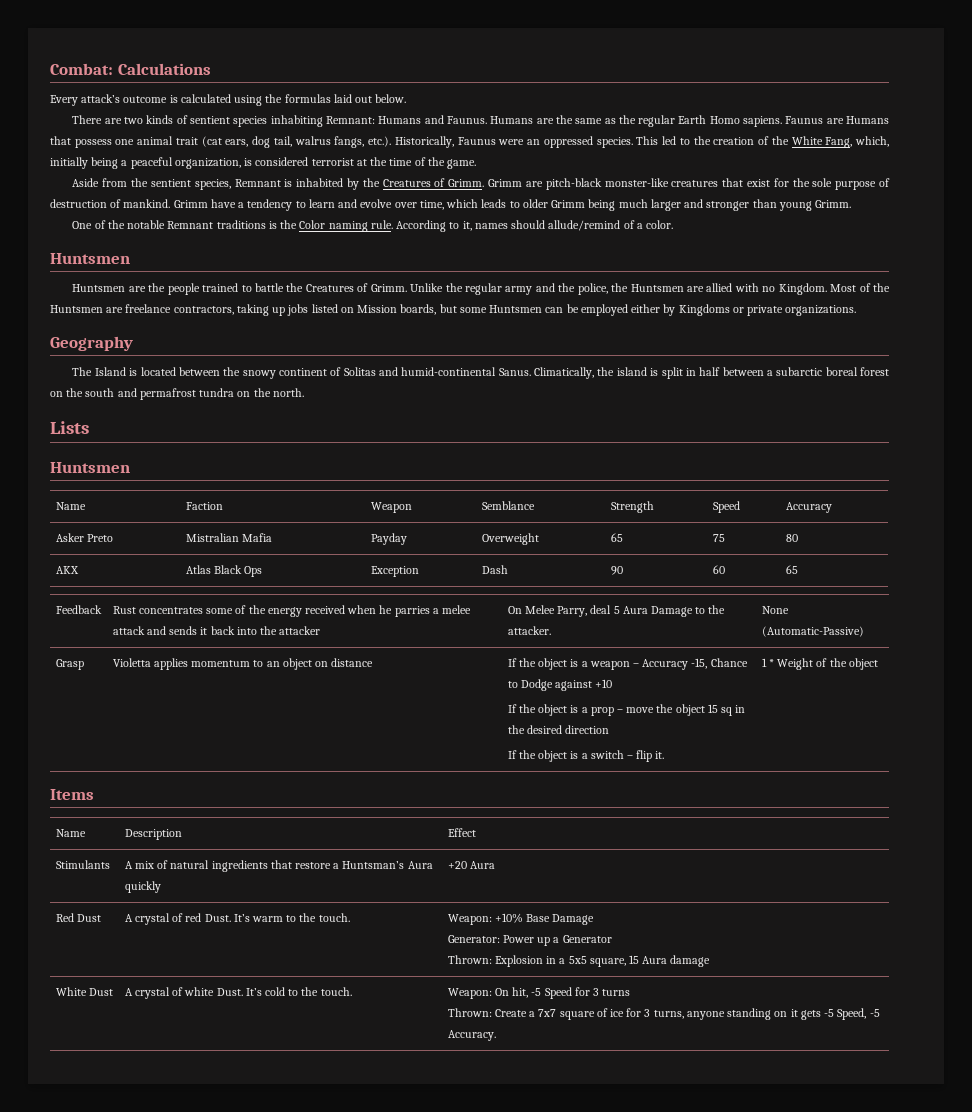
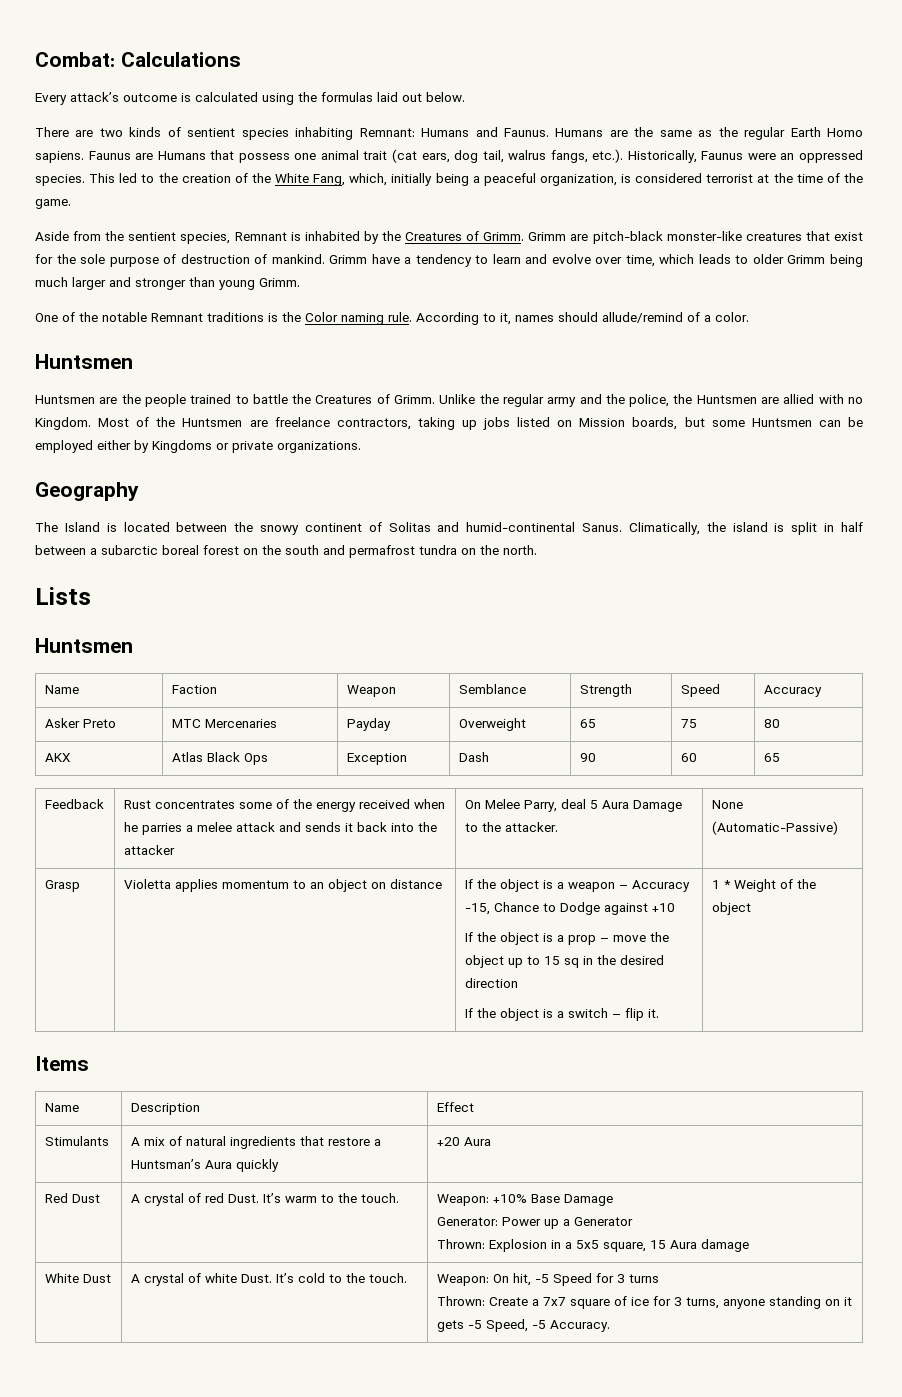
- Asker Preto | Mistralian Mafia | Payday | Overweight | 65 | 75 | 80
+ Asker Preto | MTC Mercenaries | Payday | Overweight | 65 | 75 | 80
- If the object is a prop – move the object 15 sq in the desired direction
+ If the object is a prop – move the object up to 15 sq in the desired direction

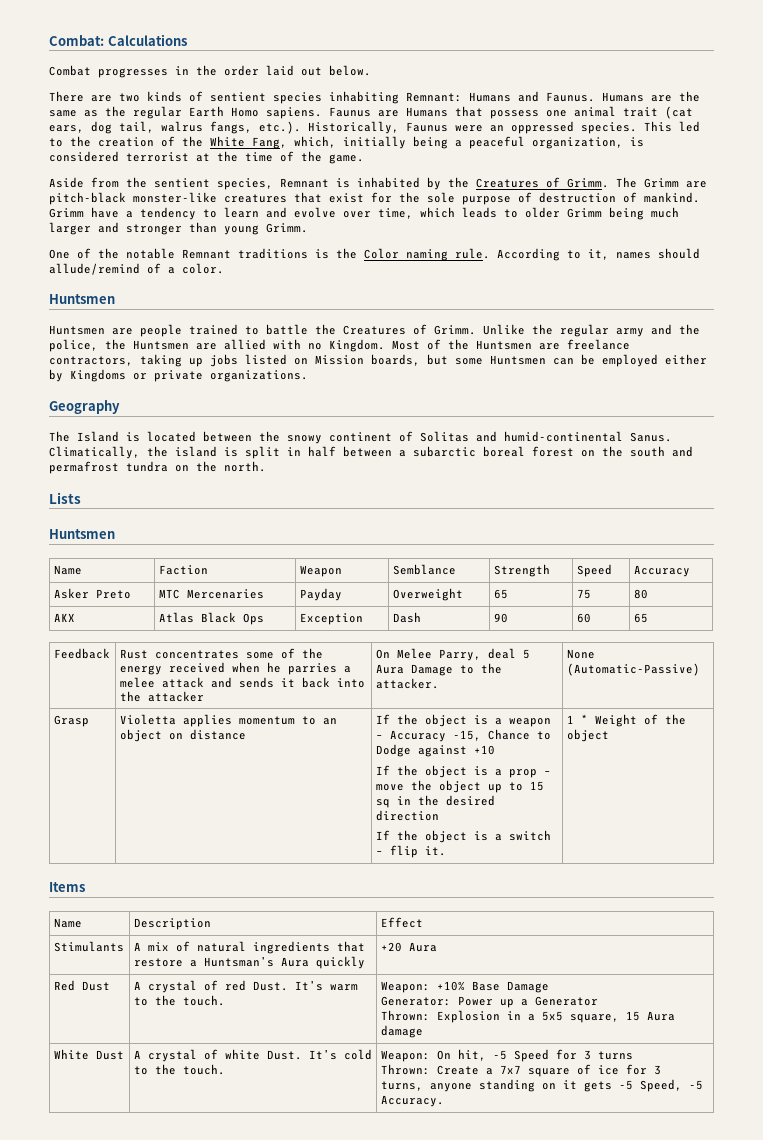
- Every attack’s outcome is calculated using the formulas laid out below.
+ Combat progresses in the order laid out below.
- Grimm are pitch-black monster-like creatures that exist for the sole purpose of destruction of mankind.
+ The Grimm are pitch-black monster-like creatures that exist for the sole purpose of destruction of mankind.
- Huntsmen are the people trained to battle the Creatures of Grimm.
+ Huntsmen are people trained to battle the Creatures of Grimm.

